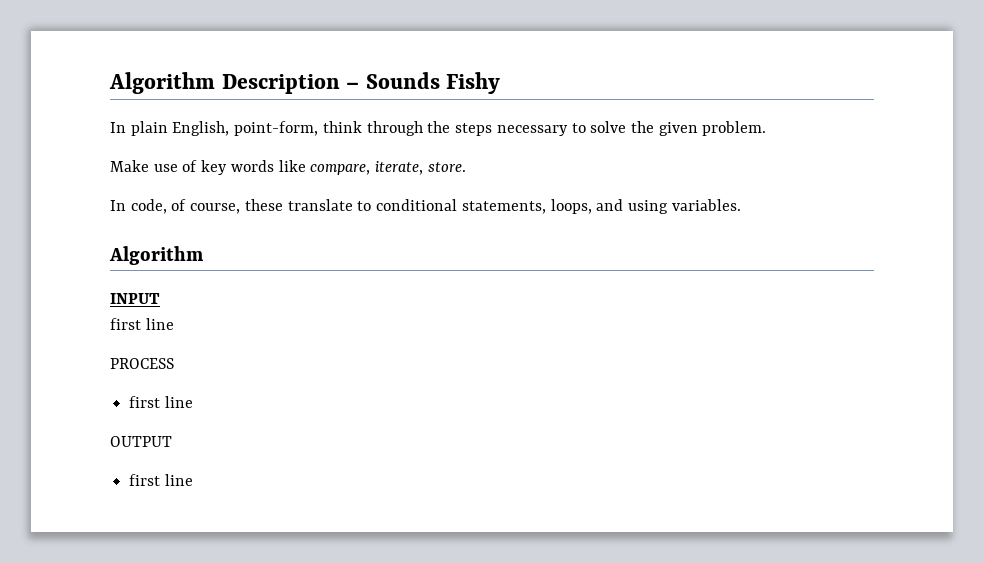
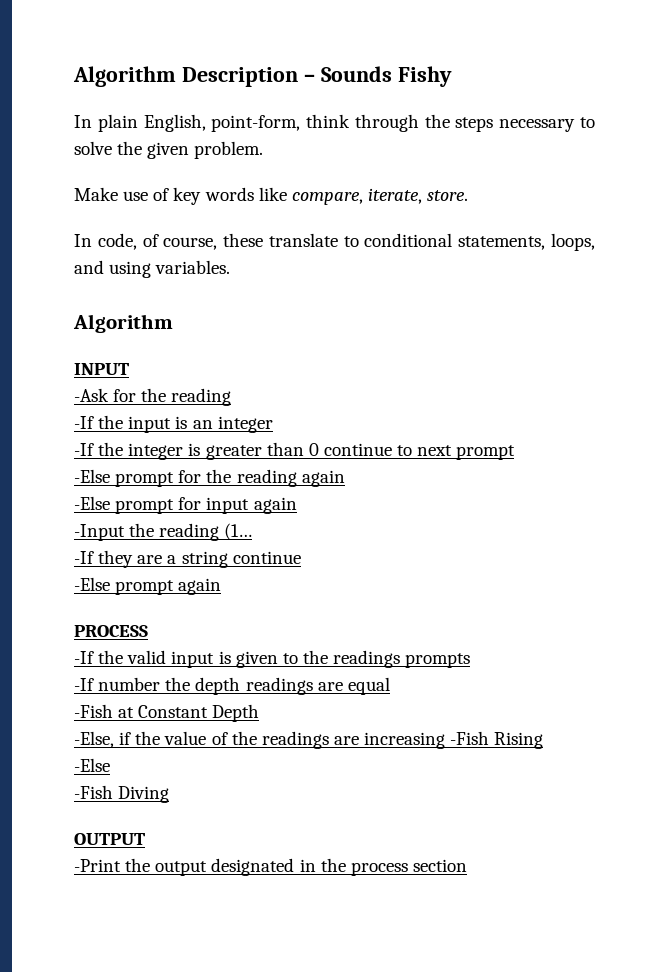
  INPUT
- first line
+ -Ask for the reading
+ -If the input is an integer
+ -If the integer is greater than 0 continue to next prompt
+ -Else prompt for the reading again
+ -Else prompt for input again
+ -Input the reading (1…
+ -If they are a string continue
+ -Else prompt again
  PROCESS
- first line
+ -If the valid input is given to the readings prompts
+ -If number the depth readings are equal
+ -Fish at Constant Depth
+ -Else, if the value of the readings are increasing -Fish Rising
+ -Else
+ -Fish Diving
  OUTPUT
- first line
+ -Print the output designated in the process section

